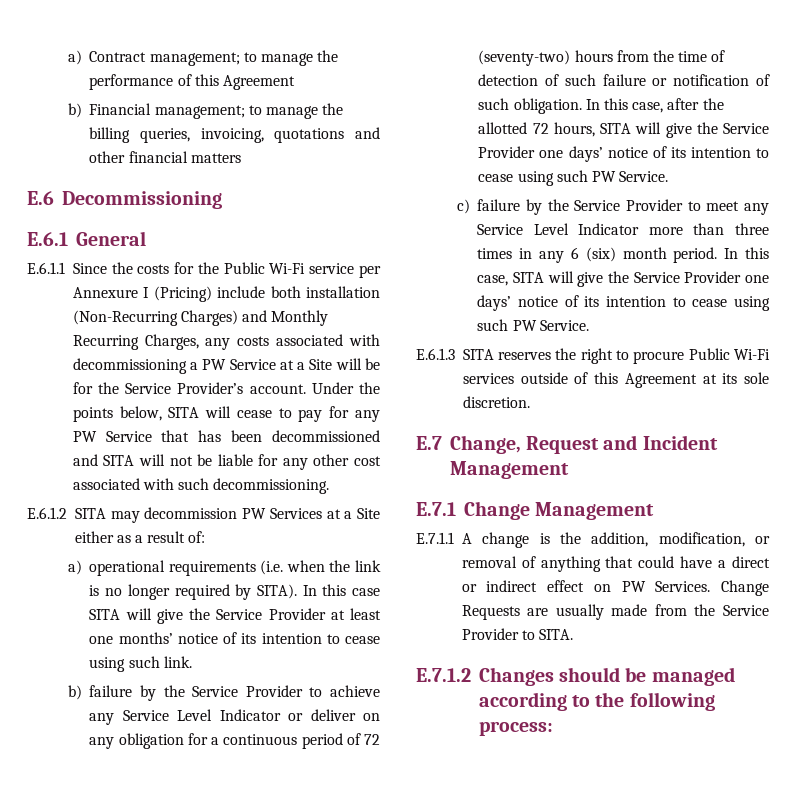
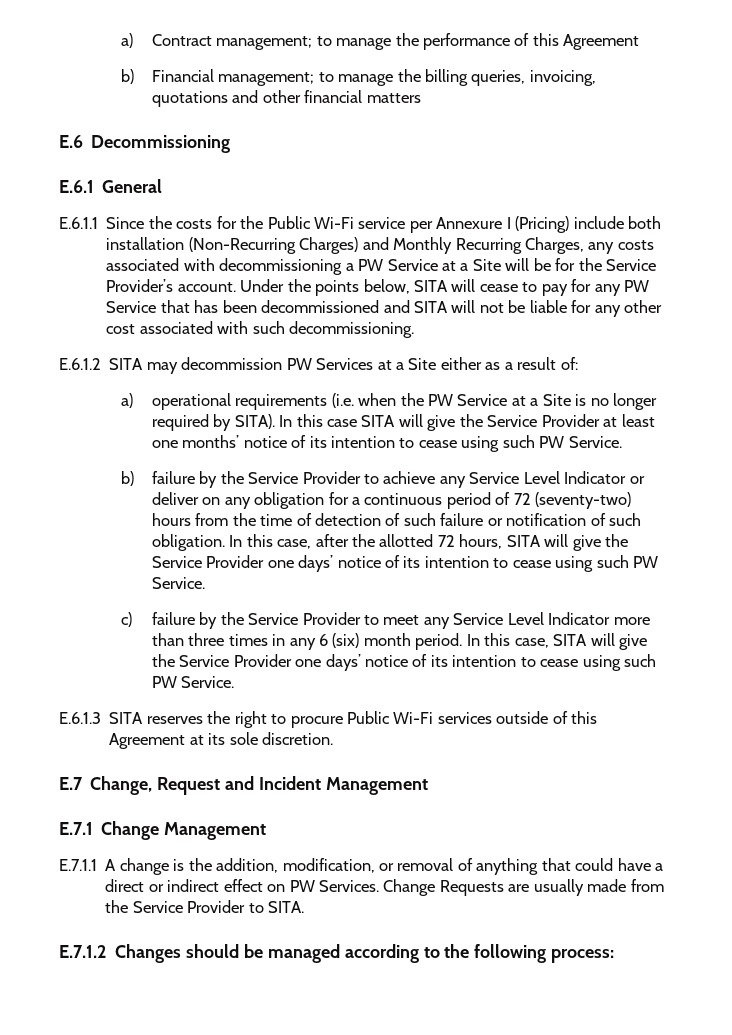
- a) operational requirements (i.e. when the link is no longer required by SITA).
+ a) operational requirements (i.e. when the PW Service at a Site is no longer required by SITA).
- In this case SITA will give the Service Provider at least one months’ notice of its intention to cease using such link.
+ In this case SITA will give the Service Provider at least one months’ notice of its intention to cease using such PW Service.

